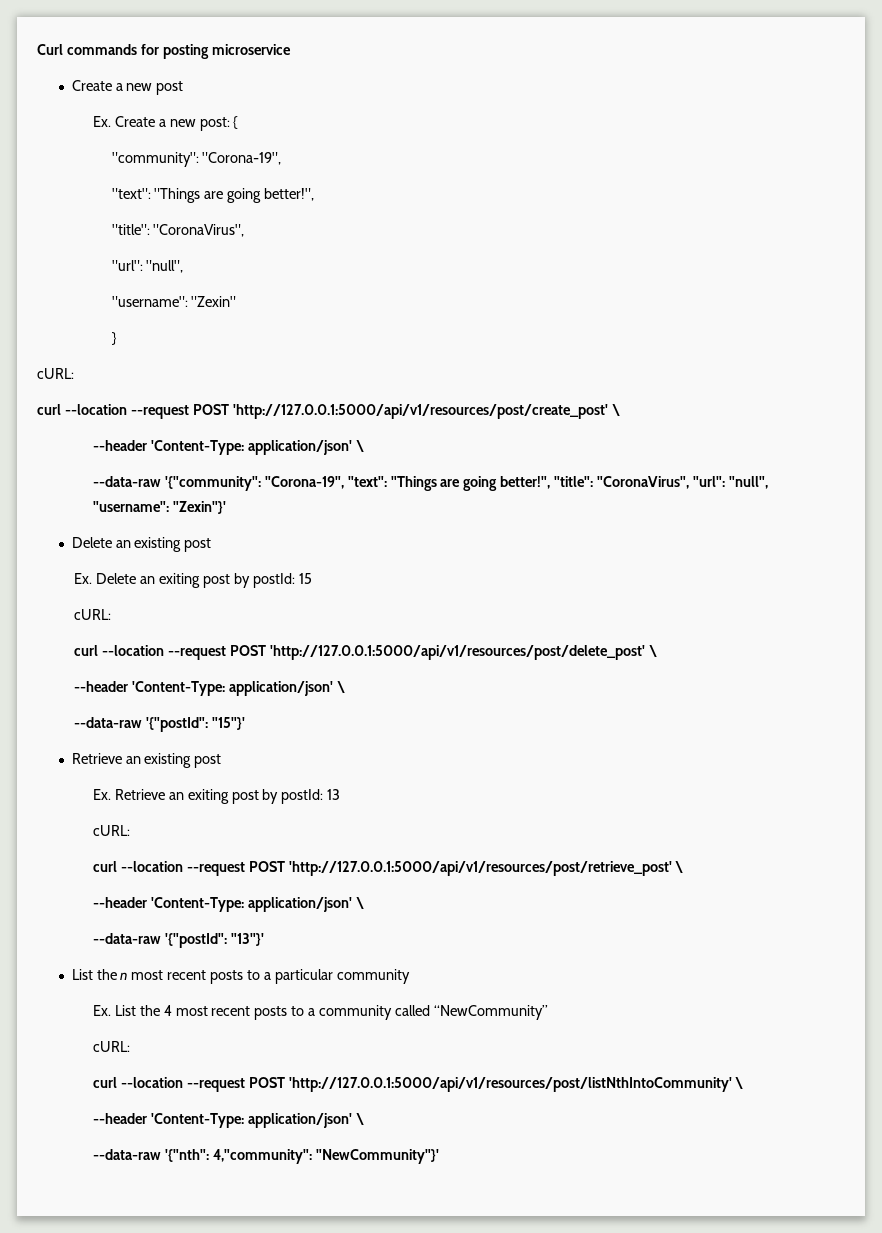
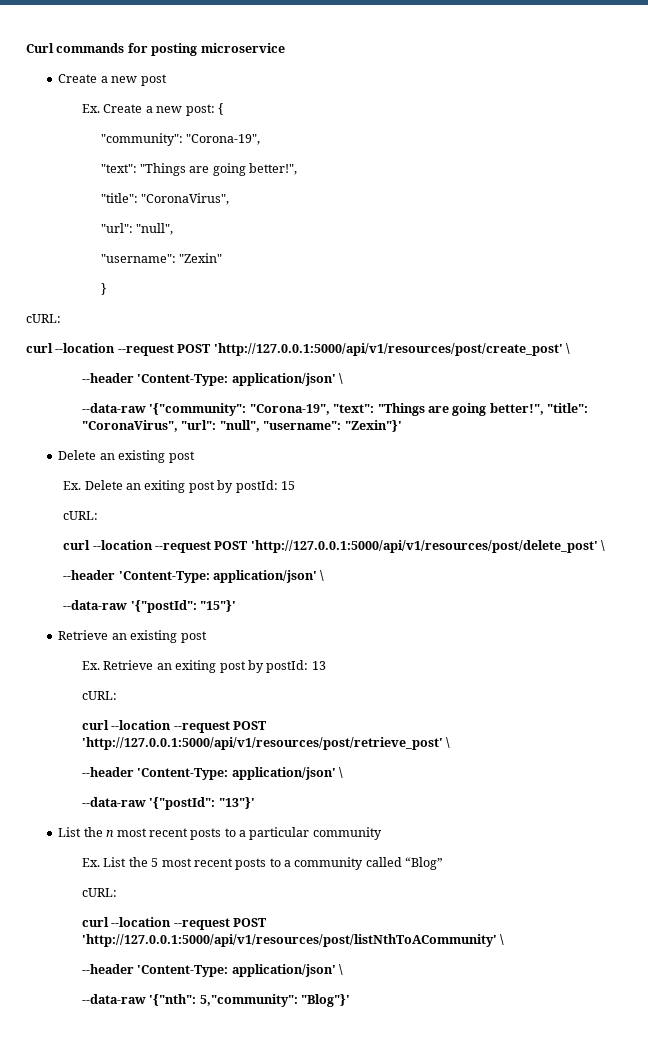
- Ex. List the 4 most recent posts to a community called “NewCommunity”
+ Ex. List the 5 most recent posts to a community called “Blog”
  cURL:
- curl --location --request POST 'http://127.0.0.1:5000/api/v1/resources/post/listNthIntoCommunity' \
+ curl --location --request POST 'http://127.0.0.1:5000/api/v1/resources/post/listNthToACommunity' \
- --data-raw '{"nth": 4,"community": "NewCommunity"}'
+ --data-raw '{"nth": 5,"community": "Blog"}'

